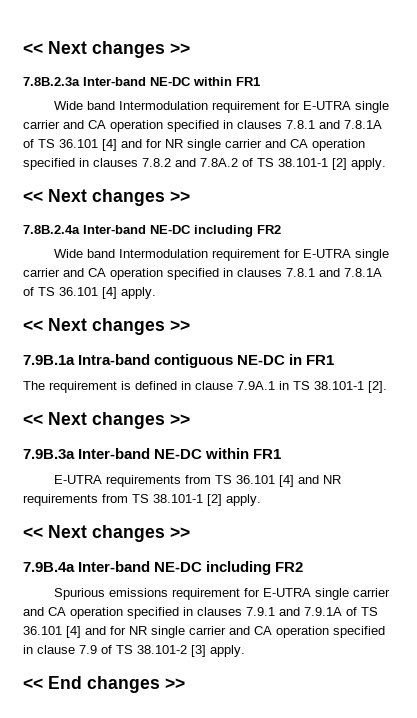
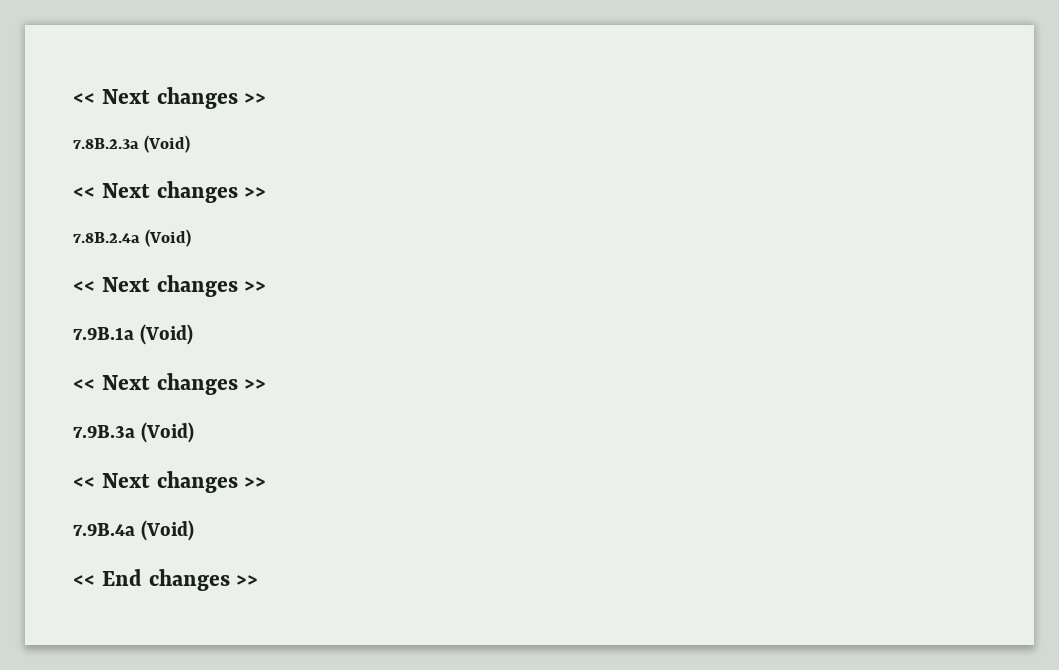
- 7.8B.2.3a Inter-band NE-DC within FR1
- Wide band Intermodulation requirement for E-UTRA single carrier and CA operation specified in clauses 7.8.1 and 7.8.1A of TS 36.101 [4] and for NR single carrier and CA operation specified in clauses 7.8.2 and 7.8A.2 of TS 38.101-1 [2] apply.
+ 7.8B.2.3a (Void)
- 7.8B.2.4a Inter-band NE-DC including FR2
- Wide band Intermodulation requirement for E-UTRA single carrier and CA operation specified in clauses 7.8.1 and 7.8.1A of TS 36.101 [4] apply.
+ 7.8B.2.4a (Void)
- 7.9B.1a Intra-band contiguous NE-DC in FR1
- The requirement is defined in clause 7.9A.1 in TS 38.101-1 [2].
+ 7.9B.1a (Void)
- 7.9B.3a Inter-band NE-DC within FR1
- E-UTRA requirements from TS 36.101 [4] and NR requirements from TS 38.101-1 [2] apply.
+ 7.9B.3a (Void)
- 7.9B.4a Inter-band NE-DC including FR2
- Spurious emissions requirement for E-UTRA single carrier and CA operation specified in clauses 7.9.1 and 7.9.1A of TS 36.101 [4] and for NR single carrier and CA operation specified in clause 7.9 of TS 38.101-2 [3] apply.
+ 7.9B.4a (Void)

